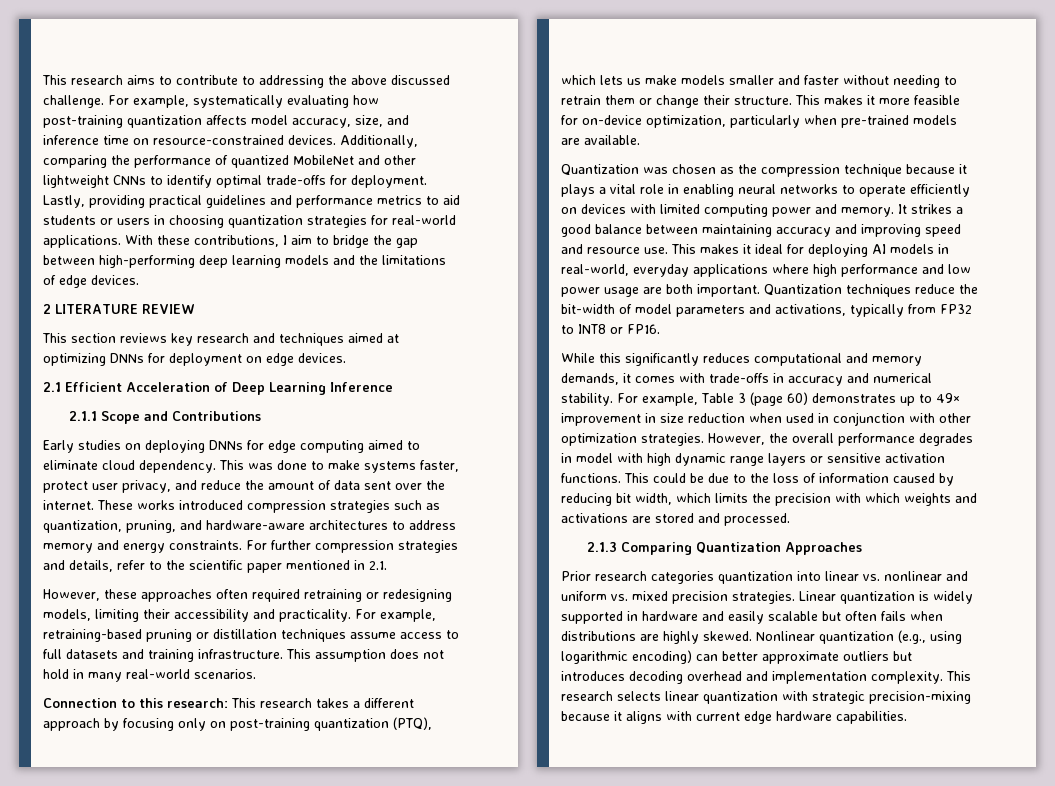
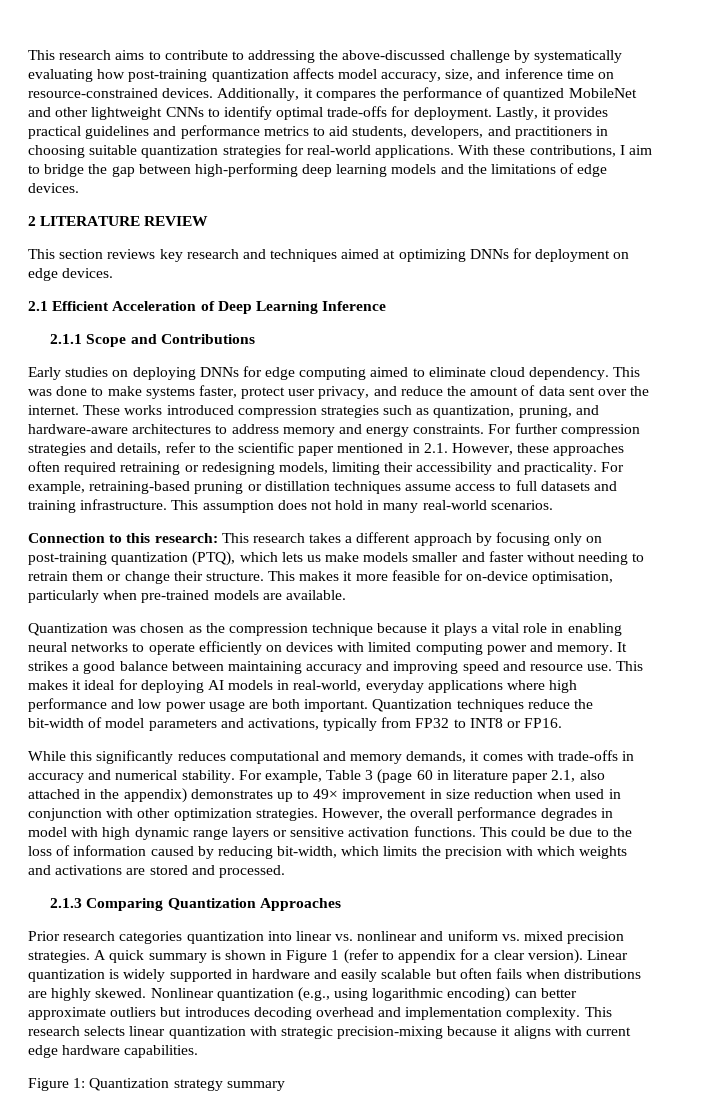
- This research aims to contribute to addressing the above discussed challenge. For example, systematically evaluating how post-training quantization affects model accuracy, size, and inference time on resource-constrained devices.
+ This research aims to contribute to addressing the above-discussed challenge by systematically evaluating how post-training quantization affects model accuracy, size, and inference time on resource-constrained devices.
- Additionally, comparing the performance of quantized MobileNet and other lightweight CNNs to identify optimal trade-offs for deployment.
+ Additionally, it compares the performance of quantized MobileNet and other lightweight CNNs to identify optimal trade-offs for deployment.
- Lastly, providing practical guidelines and performance metrics to aid students or users in choosing quantization strategies for real-world applications.
+ Lastly, it provides practical guidelines and performance metrics to aid students, developers, and practitioners in choosing suitable quantization strategies for real-world applications.
- For further compression strategies and details, refer to the scientific paper mentioned in 2.1.
- However, these approaches often required retraining or redesigning models, limiting their accessibility and practicality.
+ For further compression strategies and details, refer to the scientific paper mentioned in 2.1. However, these approaches often required retraining or redesigning models, limiting their accessibility and practicality.
- This makes it more feasible for on-device optimization, particularly when pre-trained models are available.
+ This makes it more feasible for on-device optimisation, particularly when pre-trained models are available.
- For example, Table 3 (page 60) demonstrates up to 49× improvement in size reduction when used in conjunction with other optimization strategies.
+ For example, Table 3 (page 60 in literature paper 2.1, also attached in the appendix) demonstrates up to 49× improvement in size reduction when used in conjunction with other optimization strategies.
- This could be due to the loss of information caused by reducing bit width, which limits the precision with which weights and activations are stored and processed.
+ This could be due to the loss of information caused by reducing bit-width, which limits the precision with which weights and activations are stored and processed.
+ A quick summary is shown in Figure 1 (refer to appendix for a clear version).
+ Figure 1: Quantization strategy summary

